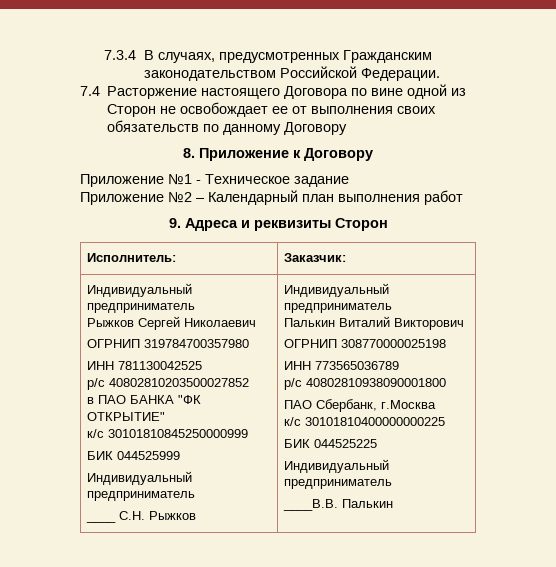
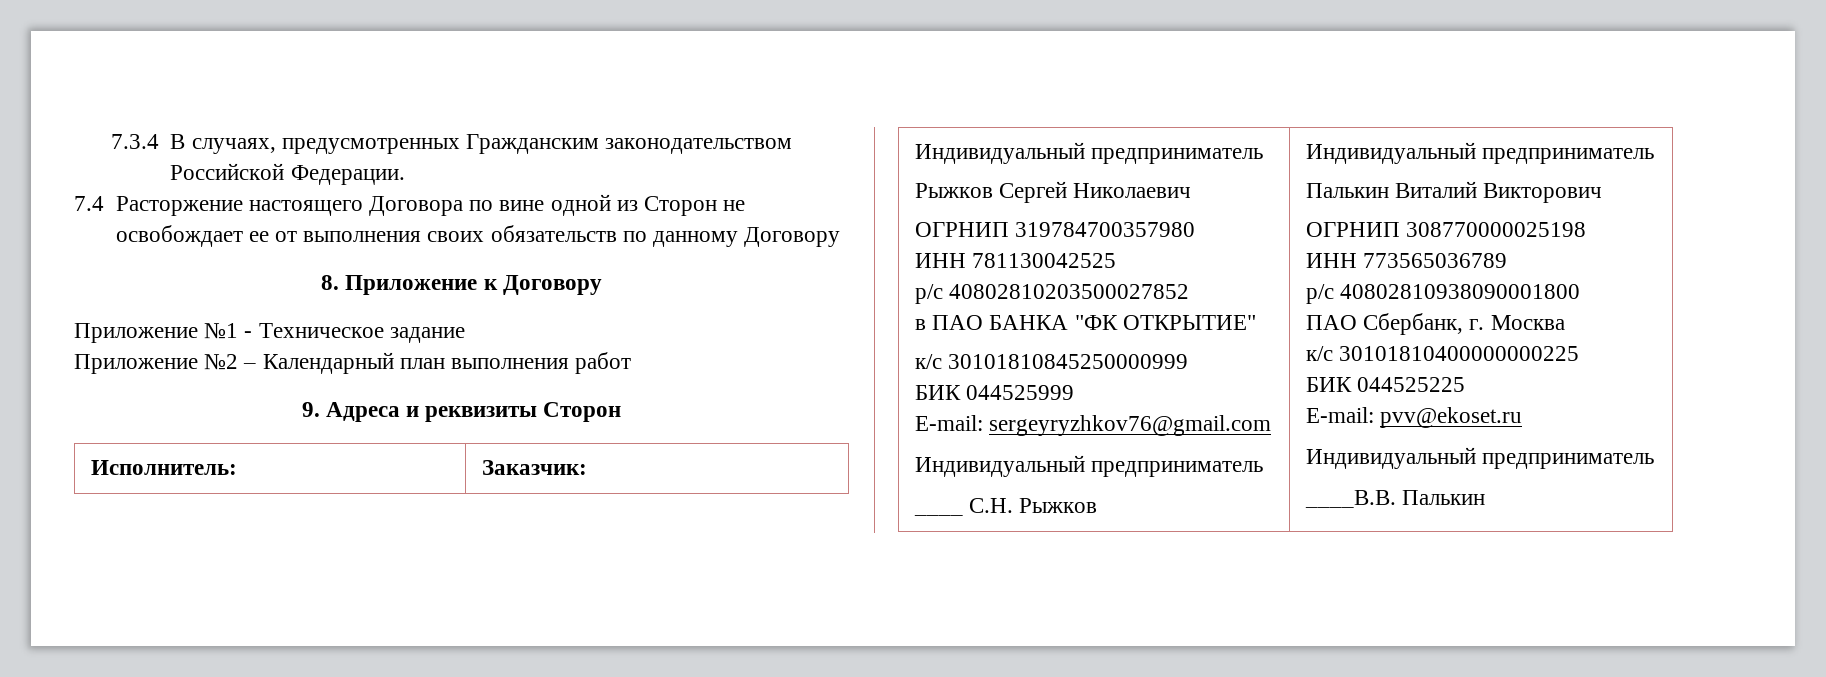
+ E-mail: sergeyryzhkov76@gmail.com
- ПАО Сбербанк, г.Москва
+ ПАО Сбербанк, г. Москва
+ E-mail: pvv@ekoset.ru

